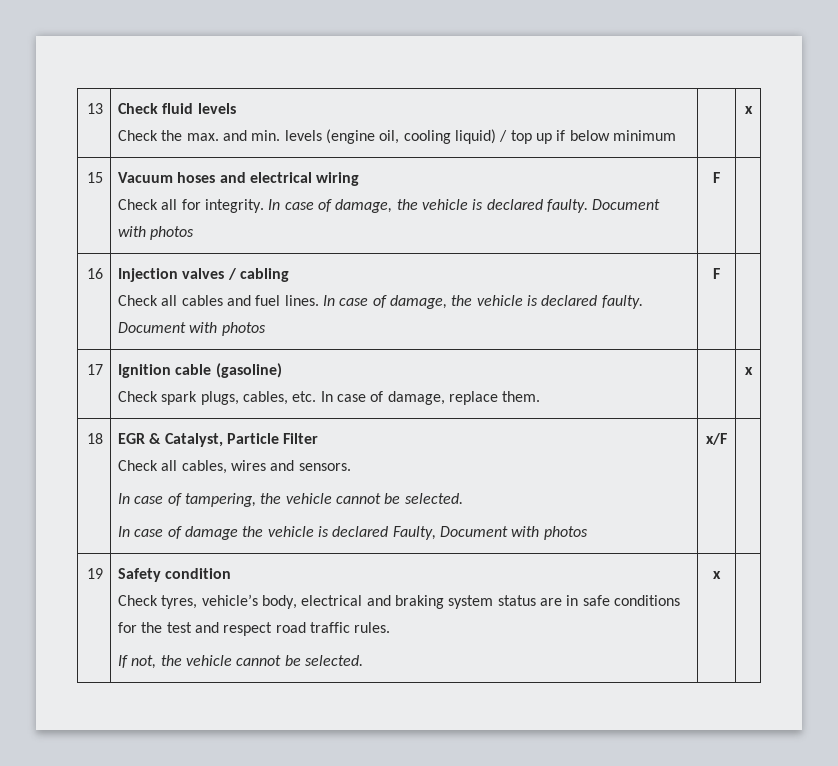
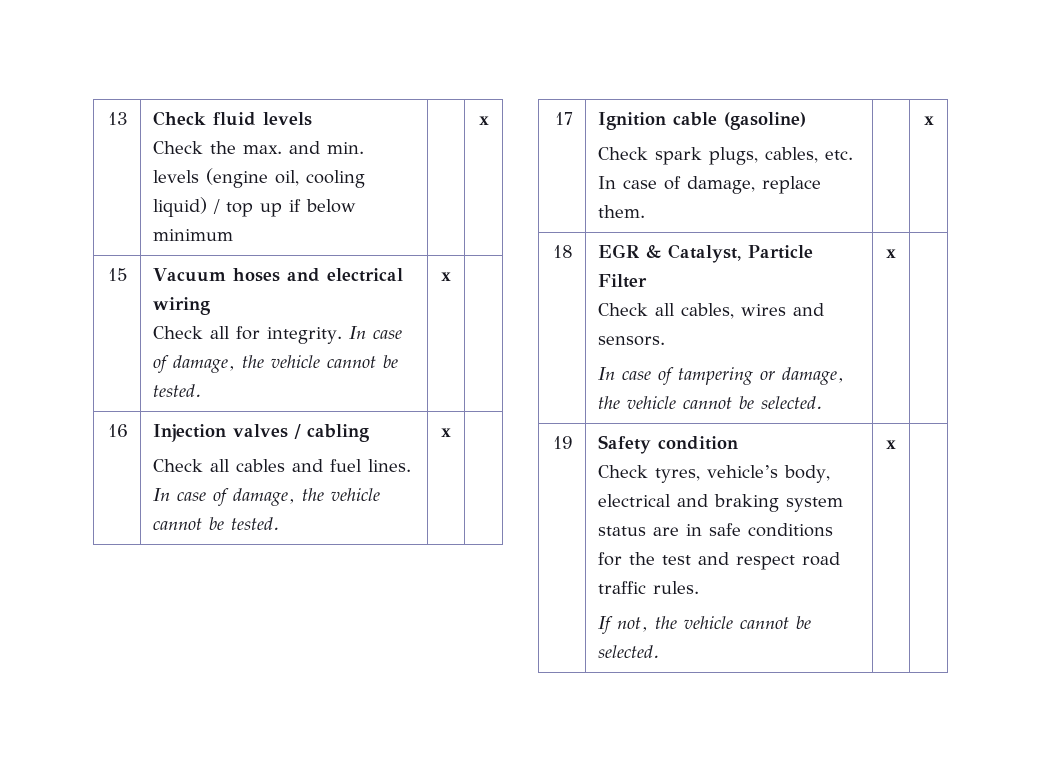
  15 | Vacuum hoses and electrical wiring
- Check all for integrity. In case of damage, the vehicle is declared faulty. Document with photos | F |
+ Check all for integrity. In case of damage, the vehicle cannot be tested. | x |
  16 | Injection valves / cabling
- Check all cables and fuel lines. In case of damage, the vehicle is declared faulty. Document with photos | F |
+ Check all cables and fuel lines. In case of damage, the vehicle cannot be tested. | x |
  18 | EGR & Catalyst, Particle Filter
  Check all cables, wires and sensors.
- In case of tampering, the vehicle cannot be selected.
- In case of damage the vehicle is declared Faulty, Document with photos | x/F |
+ In case of tampering or damage, the vehicle cannot be selected. | x |

